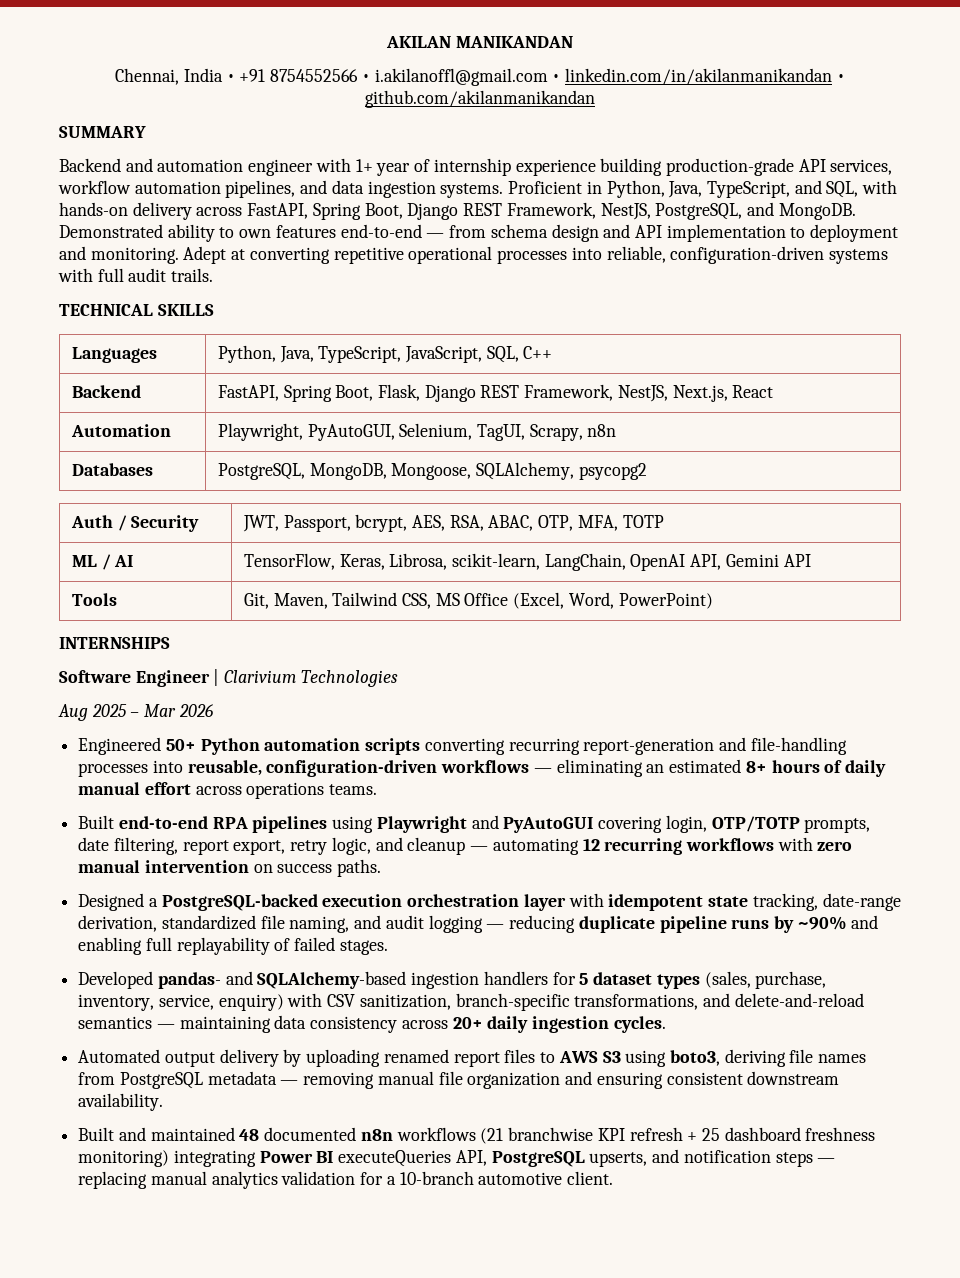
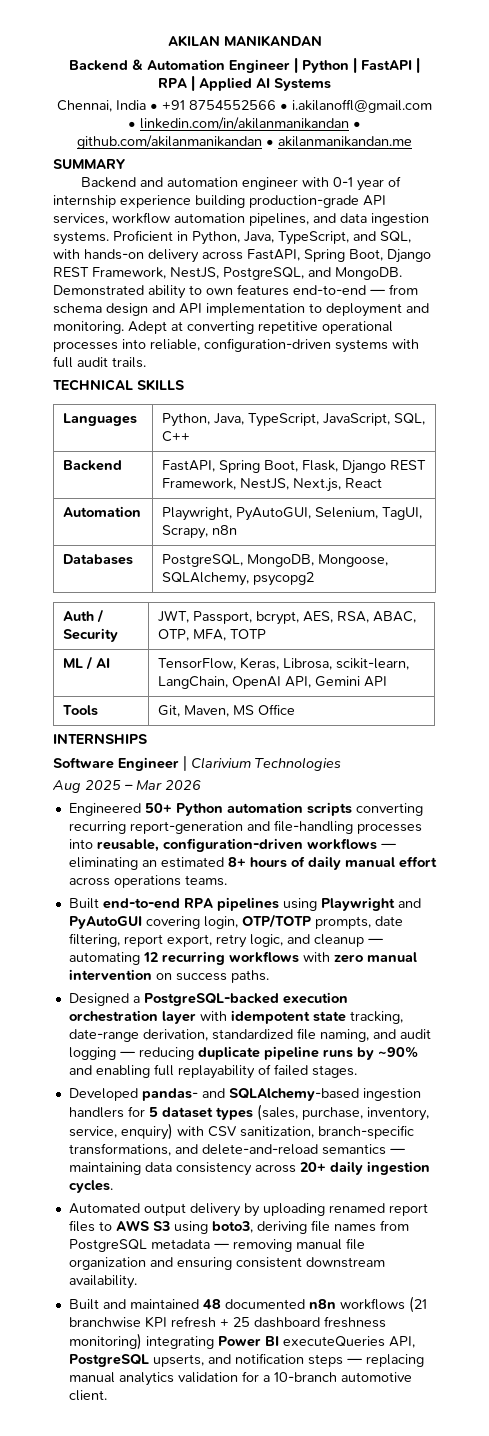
+ Backend & Automation Engineer | Python | FastAPI | RPA | Applied AI Systems
- Chennai, India • +91 8754552566 • i.akilanoffl@gmail.com • linkedin.com/in/akilanmanikandan • github.com/akilanmanikandan
+ Chennai, India • +91 8754552566 • i.akilanoffl@gmail.com • linkedin.com/in/akilanmanikandan • github.com/akilanmanikandan • akilanmanikandan.me
- Backend and automation engineer with 1+ year of internship experience building production-grade API services, workflow automation pipelines, and data ingestion systems.
+ Backend and automation engineer with 0-1 year of internship experience building production-grade API services, workflow automation pipelines, and data ingestion systems.
- Tools | Git, Maven, Tailwind CSS, MS Office (Excel, Word, PowerPoint)
+ Tools | Git, Maven, MS Office

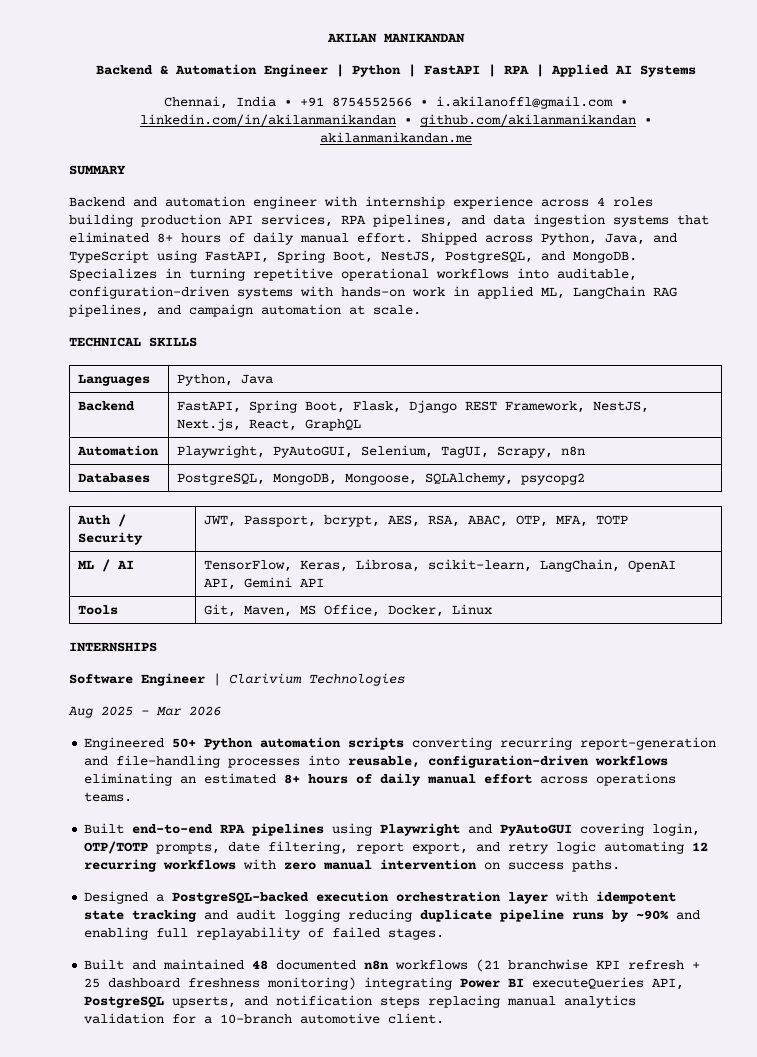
- Backend and automation engineer with 0-1 year of internship experience building production-grade API services, workflow automation pipelines, and data ingestion systems. Proficient in Python, Java, TypeScript, and SQL, with hands-on delivery across FastAPI, Spring Boot, Django REST Framework, NestJS, PostgreSQL, and MongoDB. Demonstrated ability to own features end-to-end — from schema design and API implementation to deployment and monitoring. Adept at converting repetitive operational processes into reliable, configuration-driven systems with full audit trails.
+ Backend and automation engineer with internship experience across 4 roles building production API services, RPA pipelines, and data ingestion systems that eliminated 8+ hours of daily manual effort. Shipped across Python, Java, and TypeScript using FastAPI, Spring Boot, NestJS, PostgreSQL, and MongoDB. Specializes in turning repetitive operational workflows into auditable, configuration-driven systems with hands-on work in applied ML, LangChain RAG pipelines, and campaign automation at scale.
- Languages | Python, Java, TypeScript, JavaScript, SQL, C++
+ Languages | Python, Java
- Backend | FastAPI, Spring Boot, Flask, Django REST Framework, NestJS, Next.js, React
+ Backend | FastAPI, Spring Boot, Flask, Django REST Framework, NestJS, Next.js, React, GraphQL
- Tools | Git, Maven, MS Office
+ Tools | Git, Maven, MS Office, Docker, Linux
- Engineered 50+ Python automation scripts converting recurring report-generation and file-handling processes into reusable, configuration-driven workflows — eliminating an estimated 8+ hours of daily manual effort across operations teams.
+ Engineered 50+ Python automation scripts converting recurring report-generation and file-handling processes into reusable, configuration-driven workflows eliminating an estimated 8+ hours of daily manual effort across operations teams.
- Built end-to-end RPA pipelines using Playwright and PyAutoGUI covering login, OTP/TOTP prompts, date filtering, report export, retry logic, and cleanup — automating 12 recurring workflows with zero manual intervention on success paths.
+ Built end-to-end RPA pipelines using Playwright and PyAutoGUI covering login, OTP/TOTP prompts, date filtering, report export, and retry logic automating 12 recurring workflows with zero manual intervention on success paths.
- Designed a PostgreSQL-backed execution orchestration layer with idempotent state tracking, date-range derivation, standardized file naming, and audit logging — reducing duplicate pipeline runs by ~90% and enabling full replayability of failed stages.
+ Designed a PostgreSQL-backed execution orchestration layer with idempotent state tracking and audit logging reducing duplicate pipeline runs by ~90% and enabling full replayability of failed stages.
- Developed pandas- and SQLAlchemy-based ingestion handlers for 5 dataset types (sales, purchase, inventory, service, enquiry) with CSV sanitization, branch-specific transformations, and delete-and-reload semantics — maintaining data consistency across 20+ daily ingestion cycles.
- Automated output delivery by uploading renamed report files to AWS S3 using boto3, deriving file names from PostgreSQL metadata — removing manual file organization and ensuring consistent downstream availability.
- Built and maintained 48 documented n8n workflows (21 branchwise KPI refresh + 25 dashboard freshness monitoring) integrating Power BI executeQueries API, PostgreSQL upserts, and notification steps — replacing manual analytics validation for a 10-branch automotive client.
+ Built and maintained 48 documented n8n workflows (21 branchwise KPI refresh + 25 dashboard freshness monitoring) integrating Power BI executeQueries API, PostgreSQL upserts, and notification steps replacing manual analytics validation for a 10-branch automotive client.

